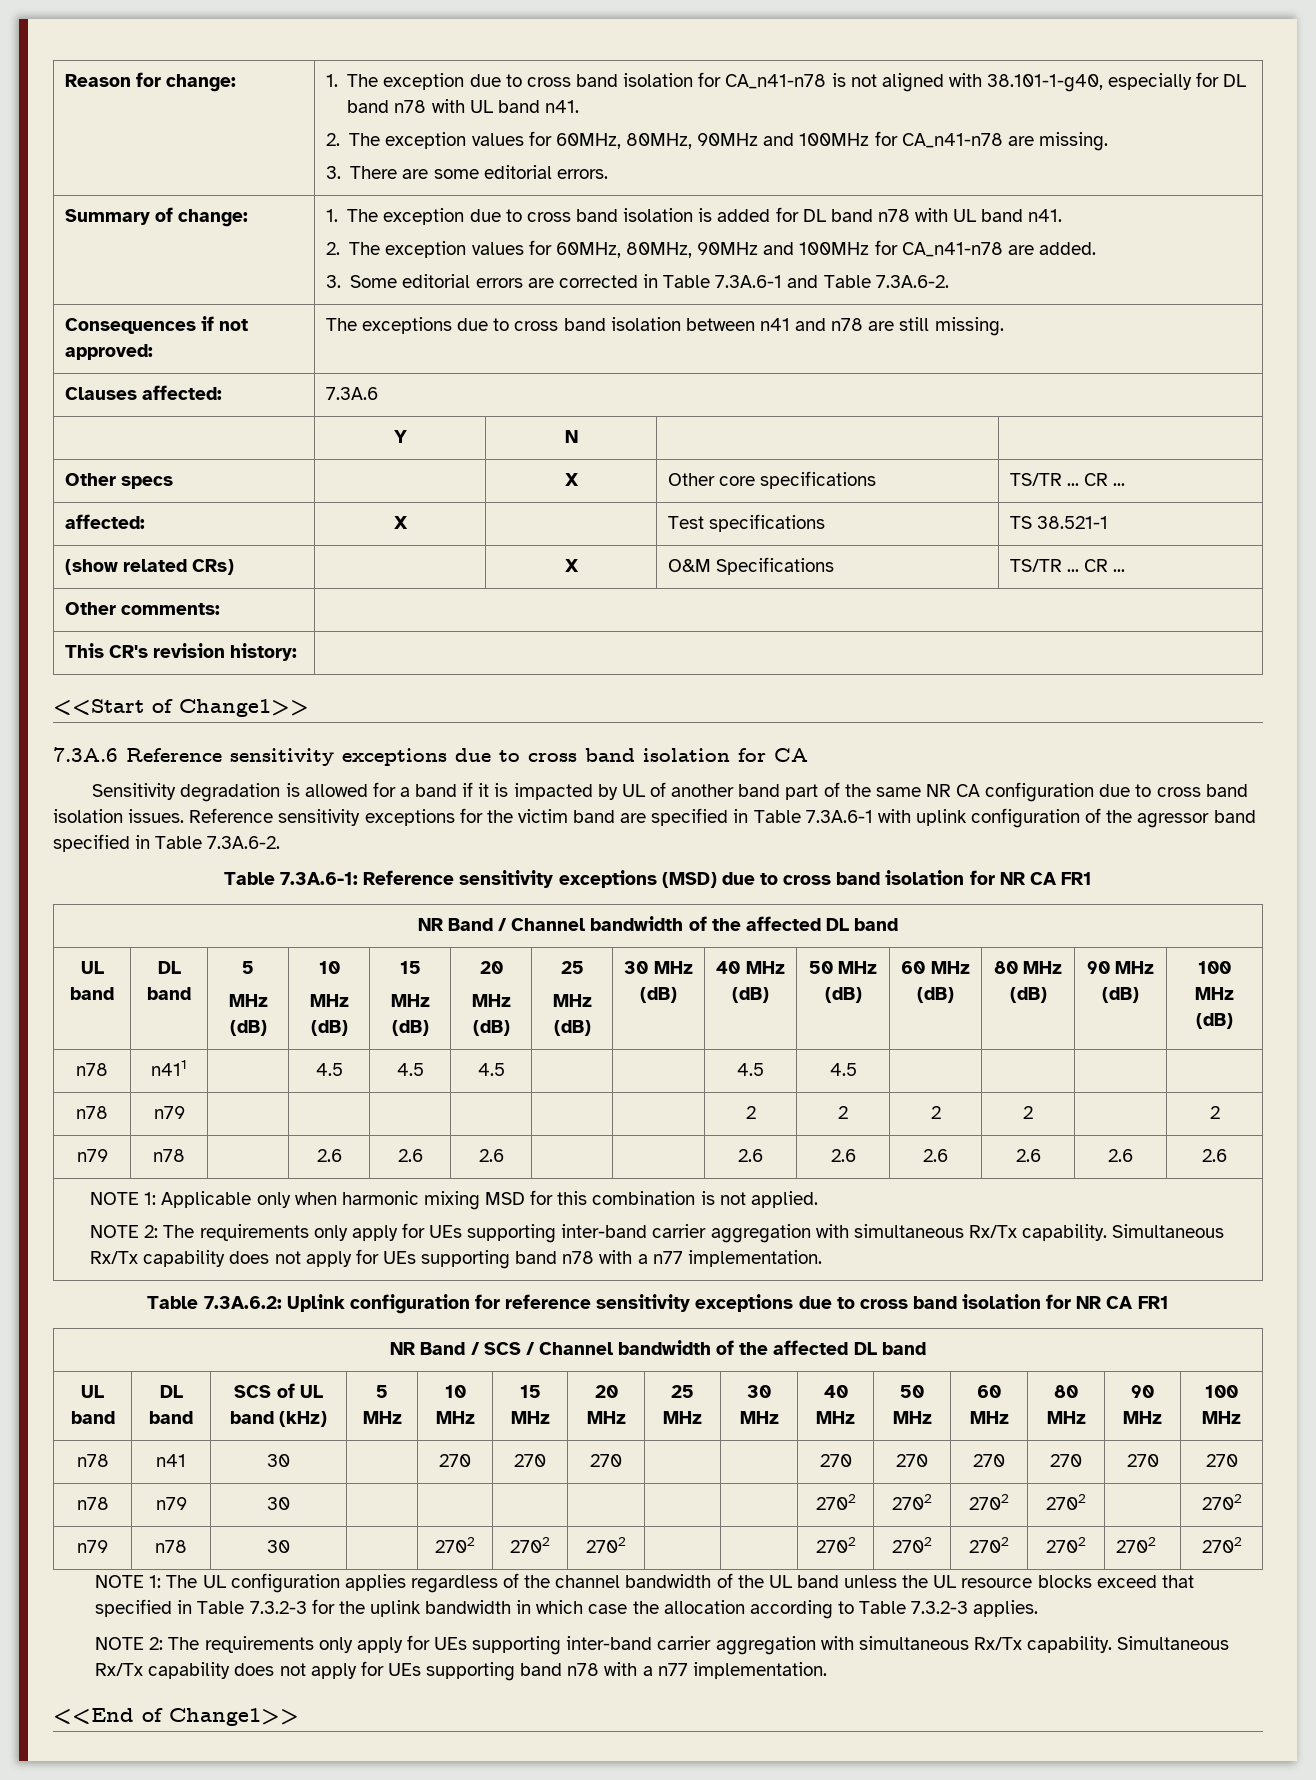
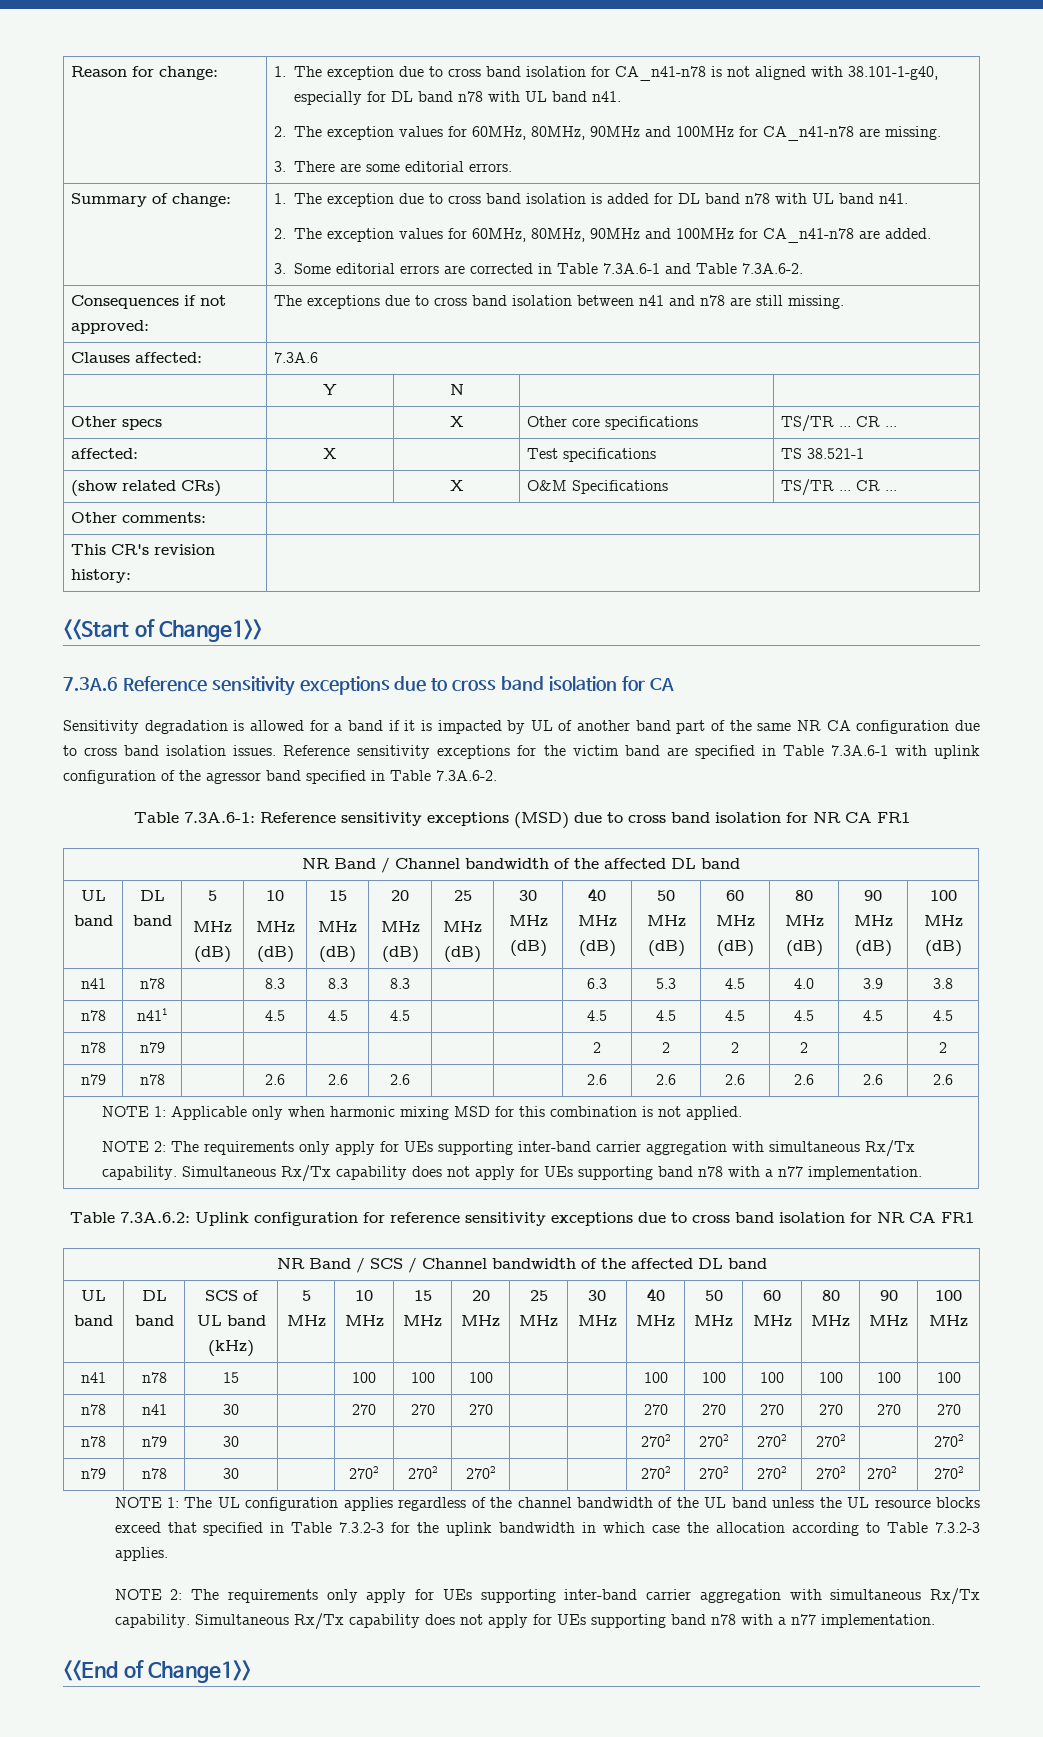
+ n41 | n78 | | 8.3 | 8.3 | 8.3 | | | 6.3 | 5.3 | 4.5 | 4.0 | 3.9 | 3.8
- n78 | n411 | | 4.5 | 4.5 | 4.5 | | | 4.5 | 4.5 | | | |
+ n78 | n411 | | 4.5 | 4.5 | 4.5 | | | 4.5 | 4.5 | 4.5 | 4.5 | 4.5 | 4.5
+ n41 | n78 | 15 | | 100 | 100 | 100 | | | 100 | 100 | 100 | 100 | 100 | 100

